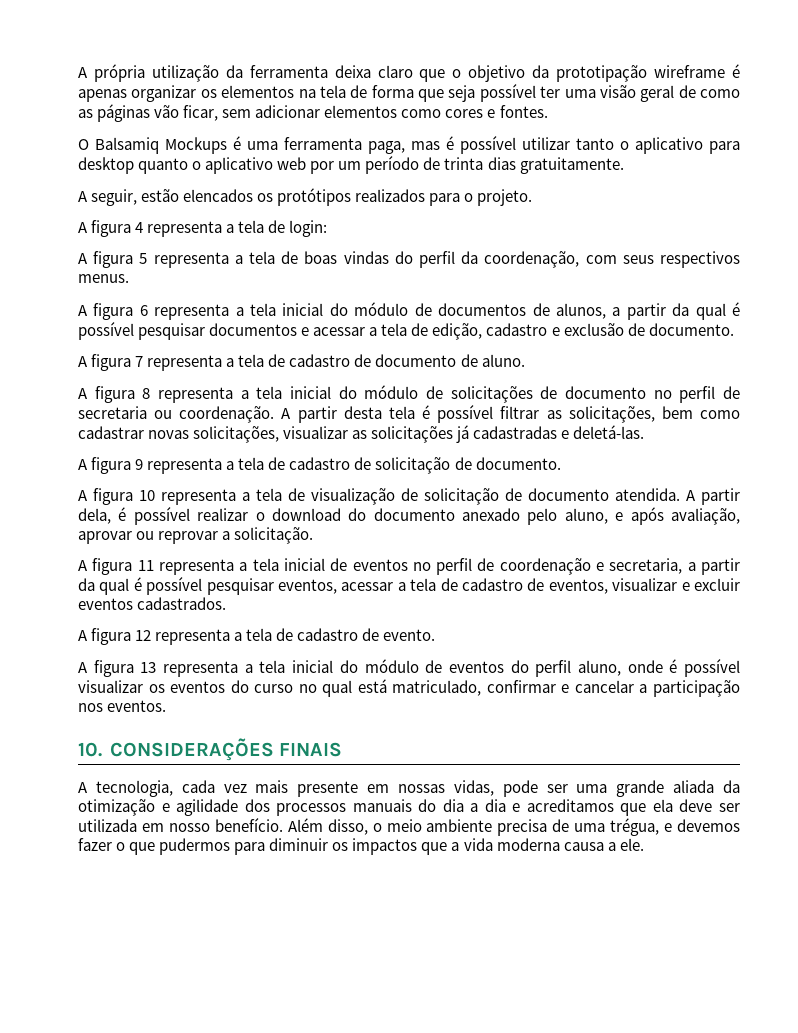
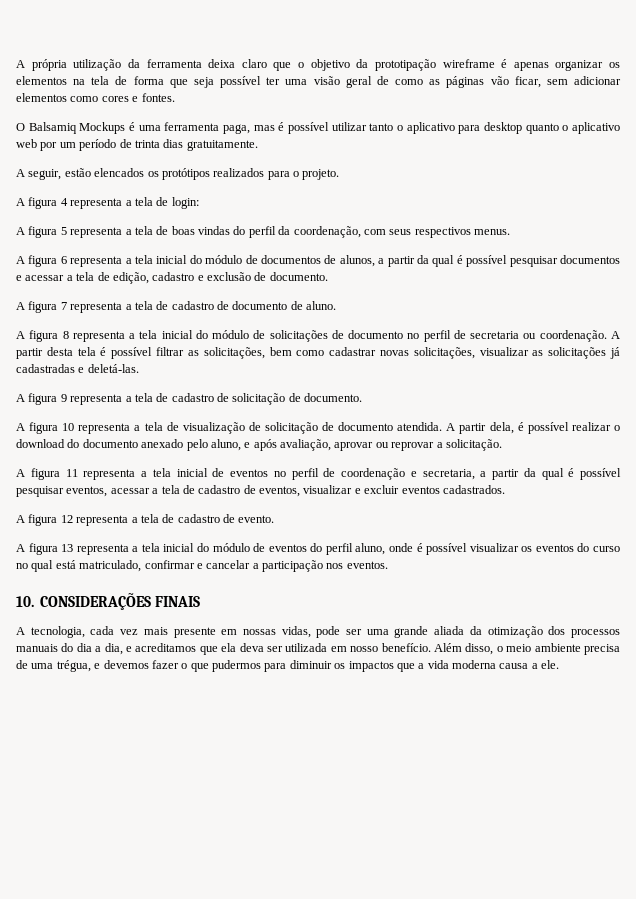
- A tecnologia, cada vez mais presente em nossas vidas, pode ser uma grande aliada da otimização e agilidade dos processos manuais do dia a dia e acreditamos que ela deve ser utilizada em nosso benefício.
+ A tecnologia, cada vez mais presente em nossas vidas, pode ser uma grande aliada da otimização dos processos manuais do dia a dia, e acreditamos que ela deva ser utilizada em nosso benefício.

